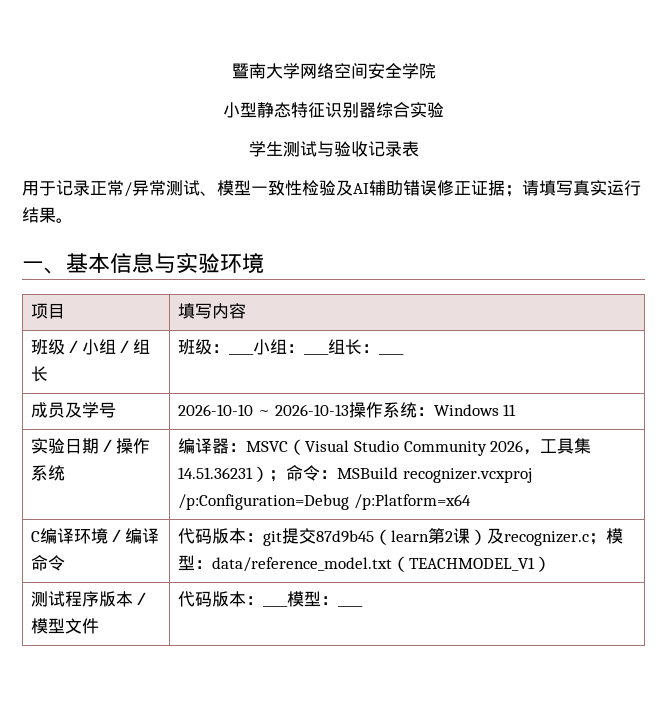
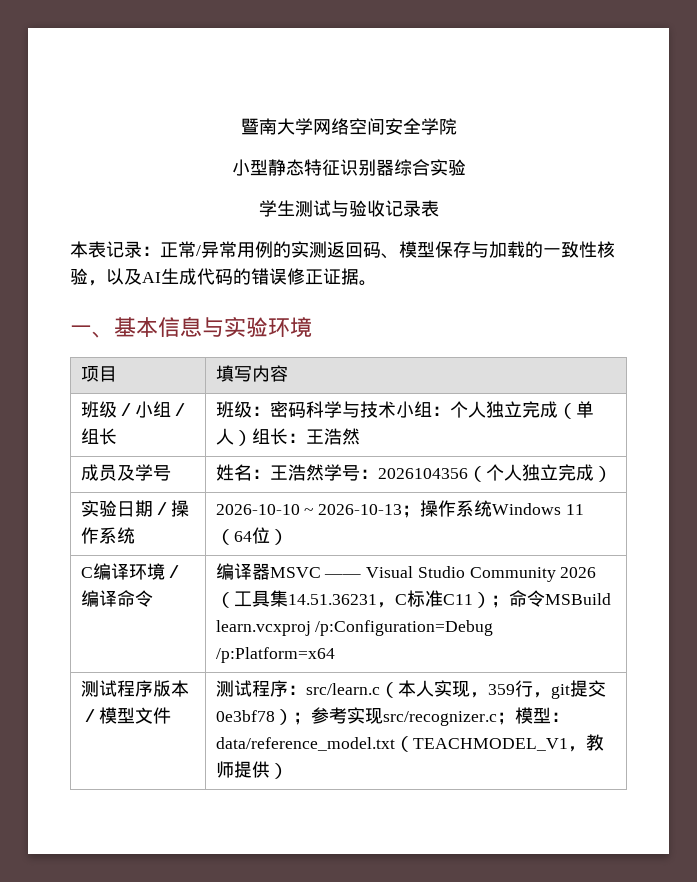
- 用于记录正常/异常测试、模型一致性检验及AI辅助错误修正证据；请填写真实运行结果。
+ 本表记录：正常/异常用例的实测返回码、模型保存与加载的一致性核验，以及AI生成代码的错误修正证据。
- 班级／小组／组长 | 班级：____小组：____组长：____
- 成员及学号 | 2026-10-10 ~ 2026-10-13操作系统：Windows 11
+ 班级／小组／组长 | 班级：密码科学与技术小组：个人独立完成（单人）组长：王浩然
+ 成员及学号 | 姓名：王浩然学号：2026104356（个人独立完成）
- 实验日期／操作系统 | 编译器：MSVC（Visual Studio Community 2026，工具集14.51.36231）；命令：MSBuild recognizer.vcxproj /p:Configuration=Debug /p:Platform=x64
+ 实验日期／操作系统 | 2026-10-10 ~ 2026-10-13；操作系统Windows 11（64位）
- C编译环境／编译命令 | 代码版本：git提交87d9b45（learn第2课）及recognizer.c；模型：data/reference_model.txt（TEACHMODEL_V1）
+ C编译环境／编译命令 | 编译器MSVC —— Visual Studio Community 2026（工具集14.51.36231，C标准C11）；命令MSBuild learn.vcxproj /p:Configuration=Debug /p:Platform=x64
- 测试程序版本／模型文件 | 代码版本：____模型：____
+ 测试程序版本／模型文件 | 测试程序：src/learn.c（本人实现，359行，git提交0e3bf78）；参考实现src/recognizer.c；模型：data/reference_model.txt（TEACHMODEL_V1，教师提供）

